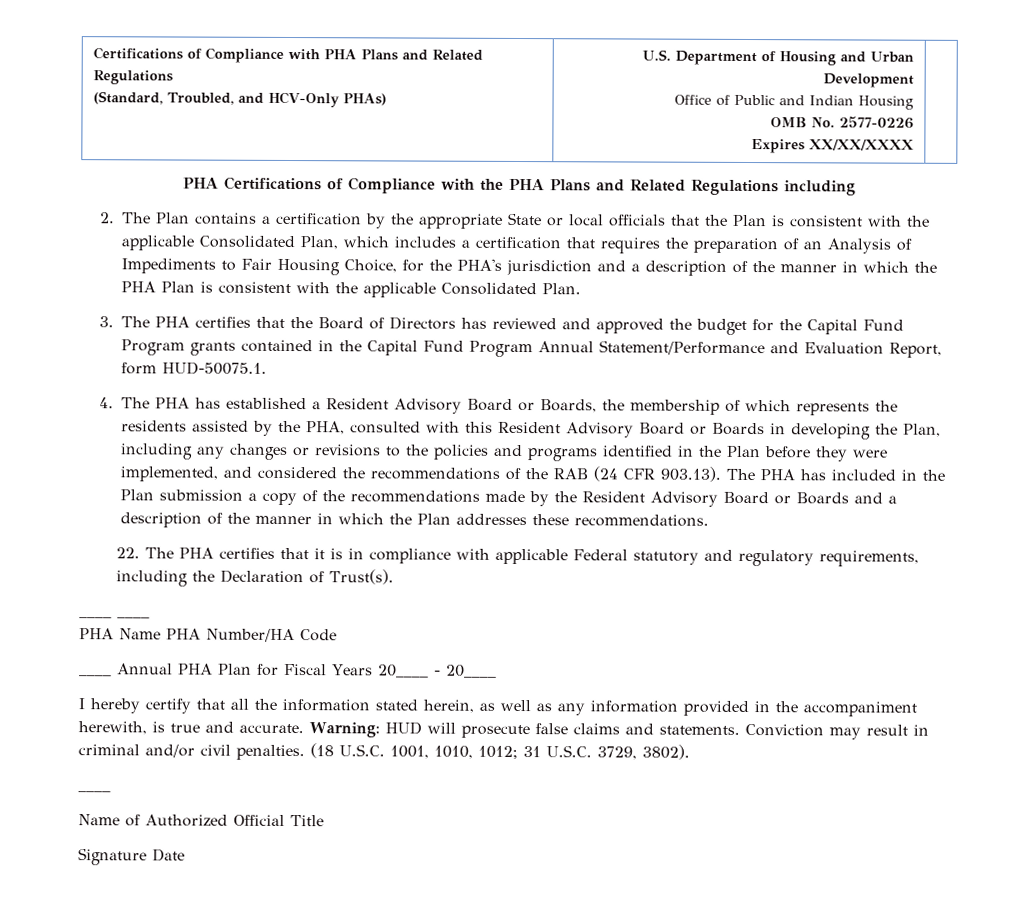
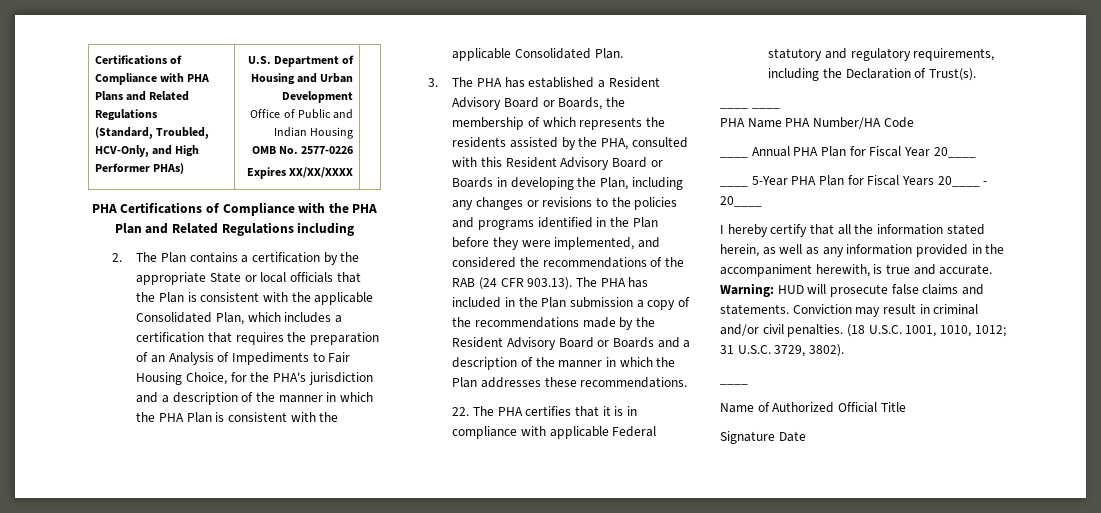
  Certifications of Compliance with PHA Plans and Related Regulations
- (Standard, Troubled, and HCV-Only PHAs) | U.S. Department of Housing and Urban Development
+ (Standard, Troubled, HCV-Only, and High Performer PHAs) | U.S. Department of Housing and Urban Development
- PHA Certifications of Compliance with the PHA Plans and Related Regulations including
+ PHA Certifications of Compliance with the PHA Plan and Related Regulations including
- 3. The PHA certifies that the Board of Directors has reviewed and approved the budget for the Capital Fund Program grants contained in the Capital Fund Program Annual Statement/Performance and Evaluation Report, form HUD-50075.1.
- 4. The PHA has established a Resident Advisory Board or Boards, the membership of which represents the residents assisted by the PHA, consulted with this Resident Advisory Board or Boards in developing the Plan, including any changes or revisions to the policies and programs identified in the Plan before they were implemented, and considered the recommendations of the RAB (24 CFR 903.13). The PHA has included in the Plan submission a copy of the recommendations made by the Resident Advisory Board or Boards and a description of the manner in which the Plan addresses these recommendations.
+ 3. The PHA has established a Resident Advisory Board or Boards, the membership of which represents the residents assisted by the PHA, consulted with this Resident Advisory Board or Boards in developing the Plan, including any changes or revisions to the policies and programs identified in the Plan before they were implemented, and considered the recommendations of the RAB (24 CFR 903.13). The PHA has included in the Plan submission a copy of the recommendations made by the Resident Advisory Board or Boards and a description of the manner in which the Plan addresses these recommendations.
- ____ Annual PHA Plan for Fiscal Years 20____ - 20____
+ ____ Annual PHA Plan for Fiscal Year 20____
+ ____ 5-Year PHA Plan for Fiscal Years 20____ - 20____

